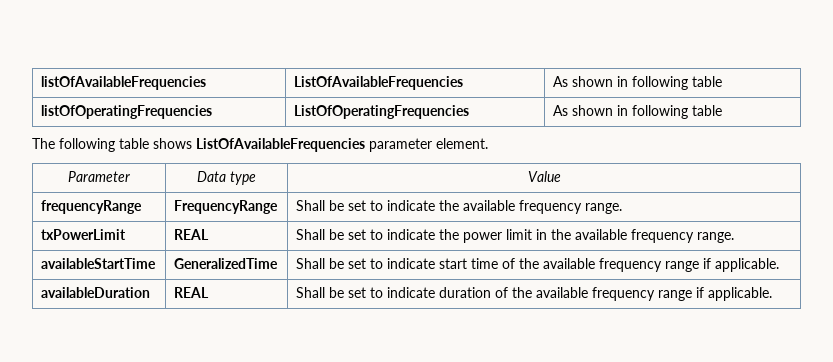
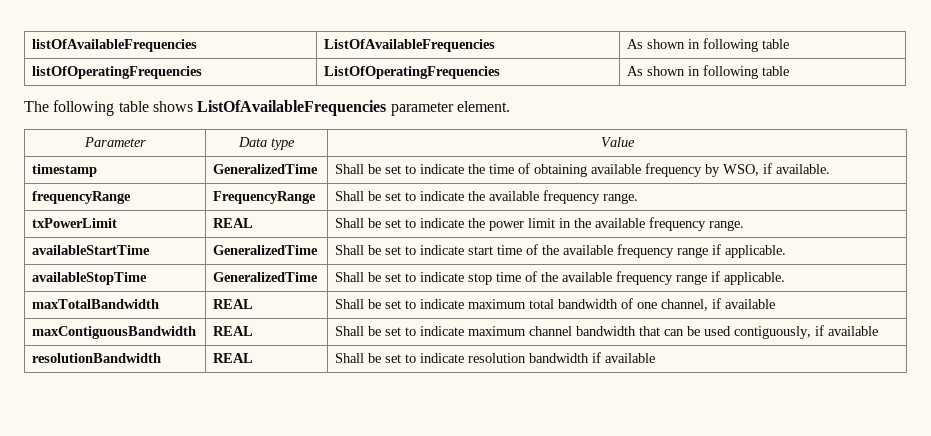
+ timestamp | GeneralizedTime | Shall be set to indicate the time of obtaining available frequency by WSO, if available.
- availableDuration | REAL | Shall be set to indicate duration of the available frequency range if applicable.
+ availableStopTime | GeneralizedTime | Shall be set to indicate stop time of the available frequency range if applicable.
+ maxTotalBandwidth | REAL | Shall be set to indicate maximum total bandwidth of one channel, if available
+ maxContiguousBandwidth | REAL | Shall be set to indicate maximum channel bandwidth that can be used contiguously, if available
+ resolutionBandwidth | REAL | Shall be set to indicate resolution bandwidth if available

